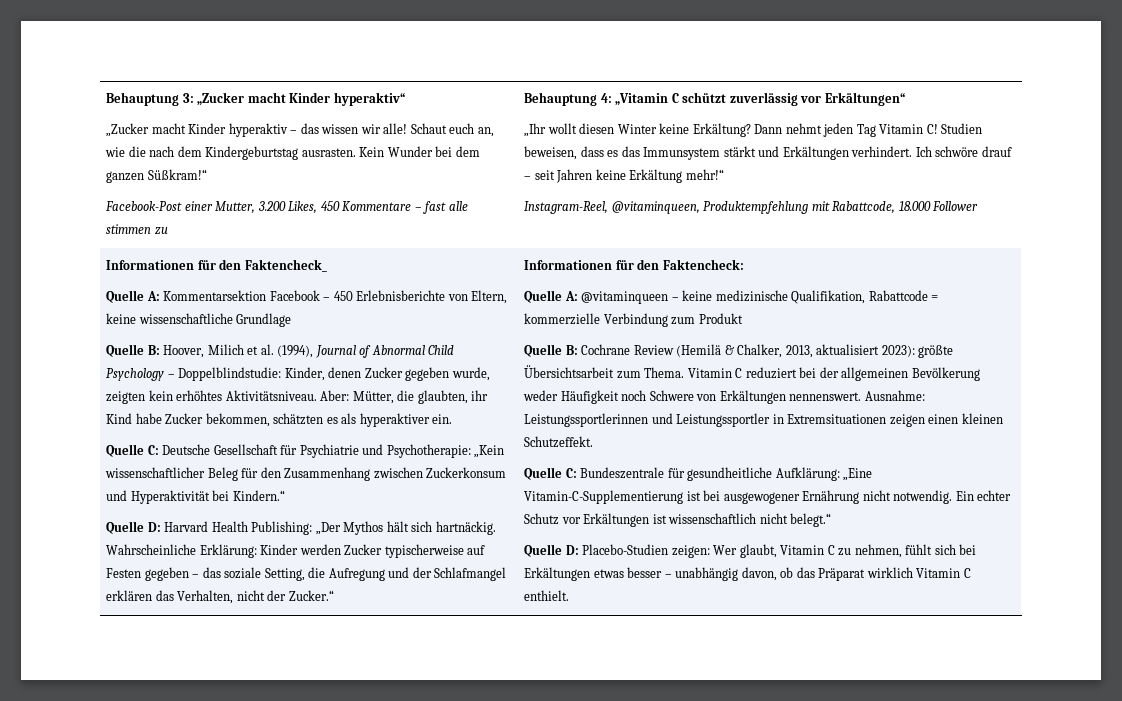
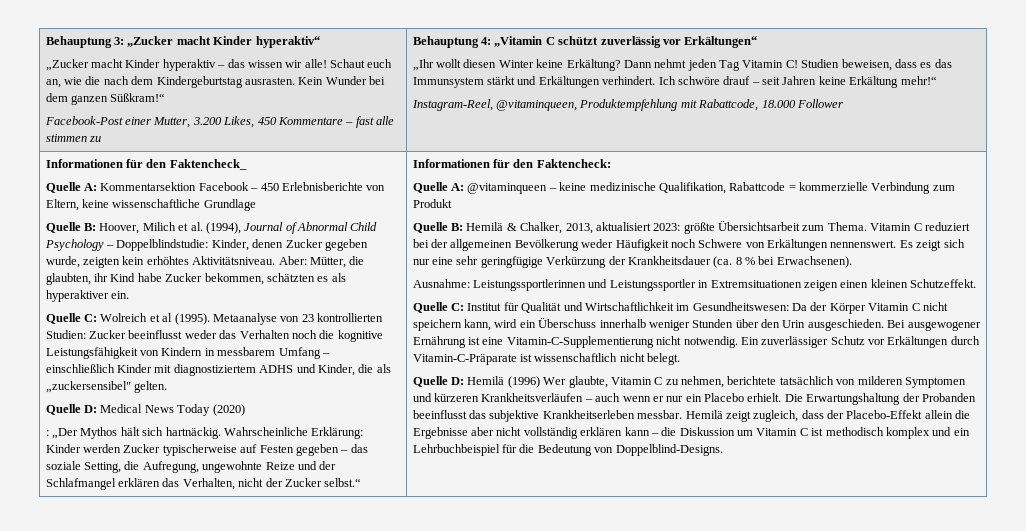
- Quelle C: Deutsche Gesellschaft für Psychiatrie und Psychotherapie: „Kein wissenschaftlicher Beleg für den Zusammenhang zwischen Zuckerkonsum und Hyperaktivität bei Kindern.“
- Quelle D: Harvard Health Publishing: „Der Mythos hält sich hartnäckig.
+ Quelle C: Wolreich et al (1995). Metaanalyse von 23 kontrollierten Studien: Zucker beeinflusst weder das Verhalten noch die kognitive Leistungsfähigkeit von Kindern in messbarem Umfang – einschließlich Kinder mit diagnostiziertem ADHS und Kinder, die als „zuckersensibel" gelten.
+ Quelle D: Medical News Today (2020)
+ : „Der Mythos hält sich hartnäckig.
- Wahrscheinliche Erklärung: Kinder werden Zucker typischerweise auf Festen gegeben – das soziale Setting, die Aufregung und der Schlafmangel erklären das Verhalten, nicht der Zucker.“
+ Wahrscheinliche Erklärung: Kinder werden Zucker typischerweise auf Festen gegeben – das soziale Setting, die Aufregung, ungewohnte Reize und der Schlafmangel erklären das Verhalten, nicht der Zucker selbst.“
- Quelle B: Cochrane Review (Hemilä & Chalker, 2013, aktualisiert 2023): größte Übersichtsarbeit zum Thema.
+ Quelle B: Hemilä & Chalker, 2013, aktualisiert 2023: größte Übersichtsarbeit zum Thema.
- Vitamin C reduziert bei der allgemeinen Bevölkerung weder Häufigkeit noch Schwere von Erkältungen nennenswert. Ausnahme: Leistungssportlerinnen und Leistungssportler in Extremsituationen zeigen einen kleinen Schutzeffekt.
+ Vitamin C reduziert bei der allgemeinen Bevölkerung weder Häufigkeit noch Schwere von Erkältungen nennenswert. Es zeigt sich nur eine sehr geringfügige Verkürzung der Krankheitsdauer (ca. 8 % bei Erwachsenen).
+ Ausnahme: Leistungssportlerinnen und Leistungssportler in Extremsituationen zeigen einen kleinen Schutzeffekt.
- Quelle C: Bundeszentrale für gesundheitliche Aufklärung: „Eine Vitamin-C-Supplementierung ist bei ausgewogener Ernährung nicht notwendig.
+ Quelle C: Institut für Qualität und Wirtschaftlichkeit im Gesundheitswesen: Da der Körper Vitamin C nicht speichern kann, wird ein Überschuss innerhalb weniger Stunden über den Urin ausgeschieden. Bei ausgewogener Ernährung ist eine Vitamin-C-Supplementierung nicht notwendig.
- Ein echter Schutz vor Erkältungen ist wissenschaftlich nicht belegt.“
- Quelle D: Placebo-Studien zeigen: Wer glaubt, Vitamin C zu nehmen, fühlt sich bei Erkältungen etwas besser – unabhängig davon, ob das Präparat wirklich Vitamin C enthielt.
+ Ein zuverlässiger Schutz vor Erkältungen durch Vitamin-C-Präparate ist wissenschaftlich nicht belegt.
+ Quelle D: Hemilä (1996) Wer glaubte, Vitamin C zu nehmen, berichtete tatsächlich von milderen Symptomen und kürzeren Krankheitsverläufen – auch wenn er nur ein Placebo erhielt. Die Erwartungshaltung der Probanden beeinflusst das subjektive Krankheitserleben messbar. Hemilä zeigt zugleich, dass der Placebo-Effekt allein die Ergebnisse aber nicht vollständig erklären kann – die Diskussion um Vitamin C ist methodisch komplex und ein Lehrbuchbeispiel für die Bedeutung von Doppelblind-Designs.

